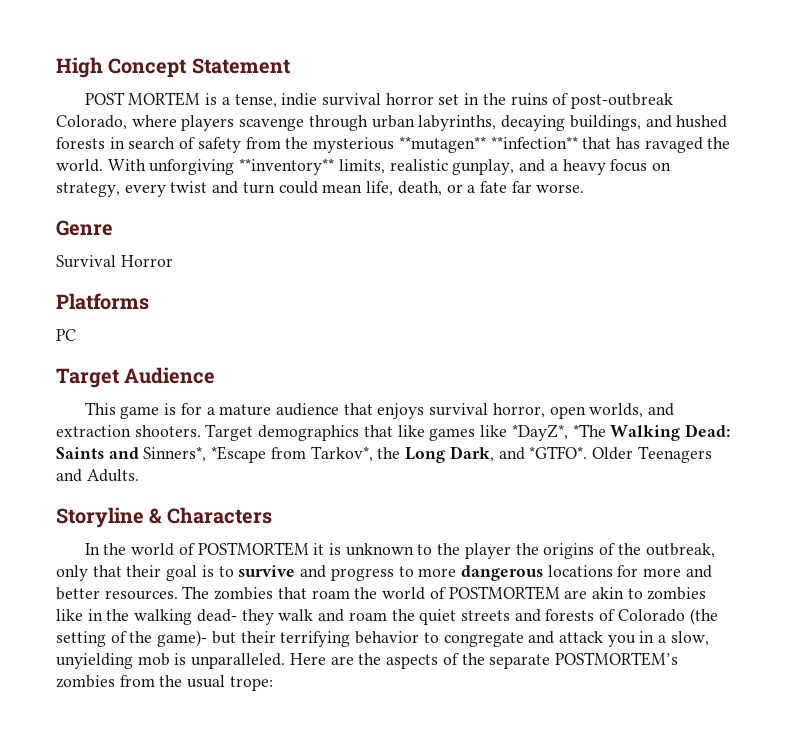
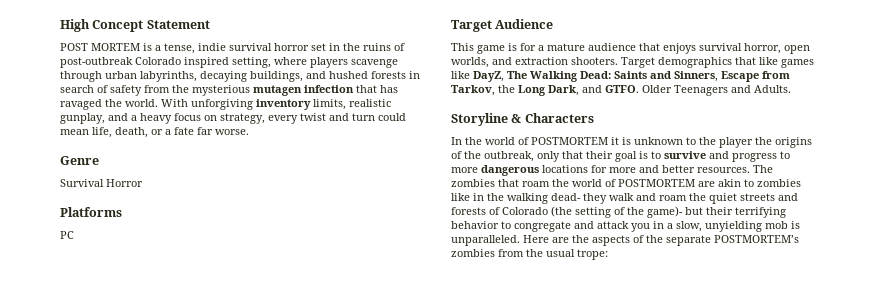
- POST MORTEM is a tense, indie survival horror set in the ruins of post-outbreak Colorado, where players scavenge through urban labyrinths, decaying buildings, and hushed forests in search of safety from the mysterious **mutagen** **infection** that has ravaged the world.
+ POST MORTEM is a tense, indie survival horror set in the ruins of post-outbreak Colorado inspired setting, where players scavenge through urban labyrinths, decaying buildings, and hushed forests in search of safety from the mysterious mutagen infection that has ravaged the world.
- With unforgiving **inventory** limits, realistic gunplay, and a heavy focus on strategy, every twist and turn could mean life, death, or a fate far worse.
+ With unforgiving inventory limits, realistic gunplay, and a heavy focus on strategy, every twist and turn could mean life, death, or a fate far worse.
- Target demographics that like games like *DayZ*, *The Walking Dead: Saints and Sinners*, *Escape from Tarkov*, the Long Dark, and *GTFO*.
+ Target demographics that like games like DayZ, The Walking Dead: Saints and Sinners, Escape from Tarkov, the Long Dark, and GTFO.

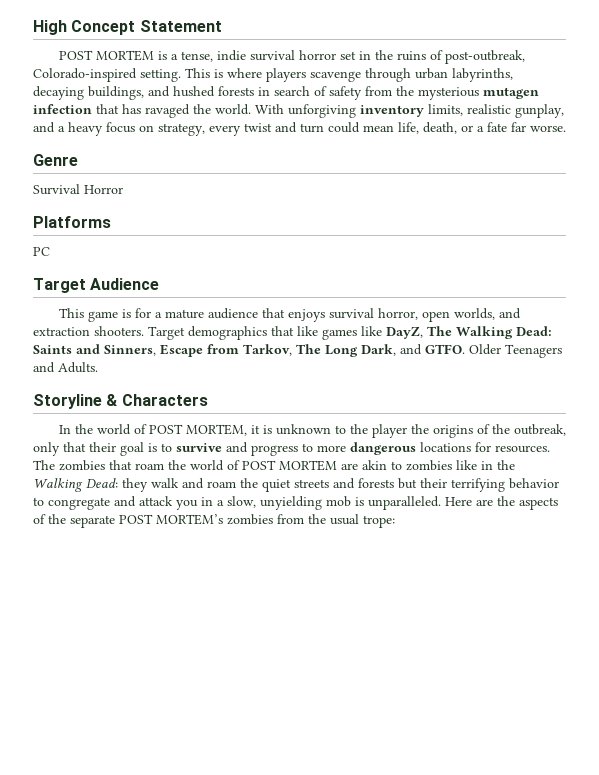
- POST MORTEM is a tense, indie survival horror set in the ruins of post-outbreak Colorado inspired setting, where players scavenge through urban labyrinths, decaying buildings, and hushed forests in search of safety from the mysterious mutagen infection that has ravaged the world.
+ POST MORTEM is a tense, indie survival horror set in the ruins of post-outbreak, Colorado-inspired setting. This is where players scavenge through urban labyrinths, decaying buildings, and hushed forests in search of safety from the mysterious mutagen infection that has ravaged the world.
- Target demographics that like games like DayZ, The Walking Dead: Saints and Sinners, Escape from Tarkov, the Long Dark, and GTFO.
+ Target demographics that like games like DayZ, The Walking Dead: Saints and Sinners, Escape from Tarkov, The Long Dark, and GTFO.
- In the world of POSTMORTEM it is unknown to the player the origins of the outbreak, only that their goal is to survive and progress to more dangerous locations for more and better resources.
+ In the world of POST MORTEM, it is unknown to the player the origins of the outbreak, only that their goal is to survive and progress to more dangerous locations for resources.
- The zombies that roam the world of POSTMORTEM are akin to zombies like in the walking dead- they walk and roam the quiet streets and forests of Colorado (the setting of the game)- but their terrifying behavior to congregate and attack you in a slow, unyielding mob is unparalleled.
+ The zombies that roam the world of POST MORTEM are akin to zombies like in the Walking Dead: they walk and roam the quiet streets and forests but their terrifying behavior to congregate and attack you in a slow, unyielding mob is unparalleled.
- Here are the aspects of the separate POSTMORTEM’s zombies from the usual trope:
+ Here are the aspects of the separate POST MORTEM’s zombies from the usual trope:

